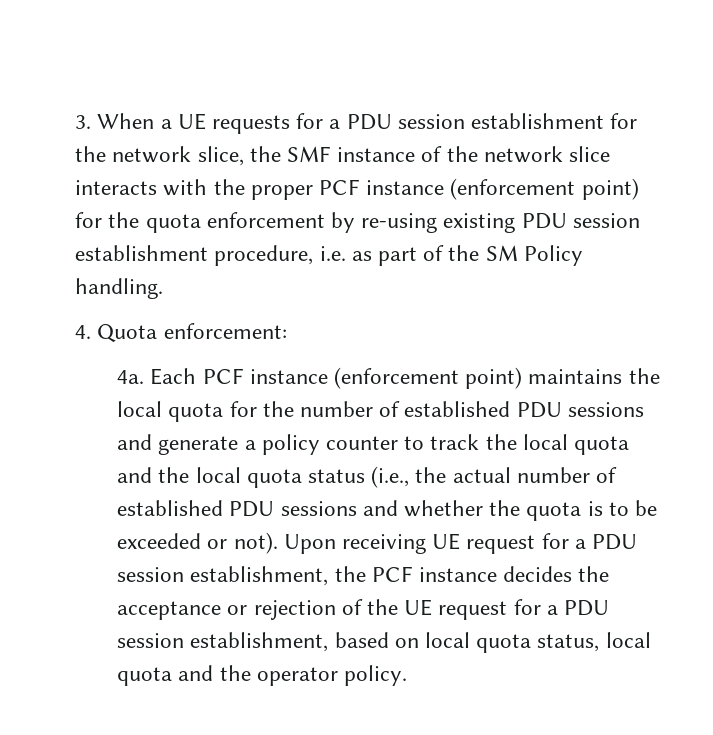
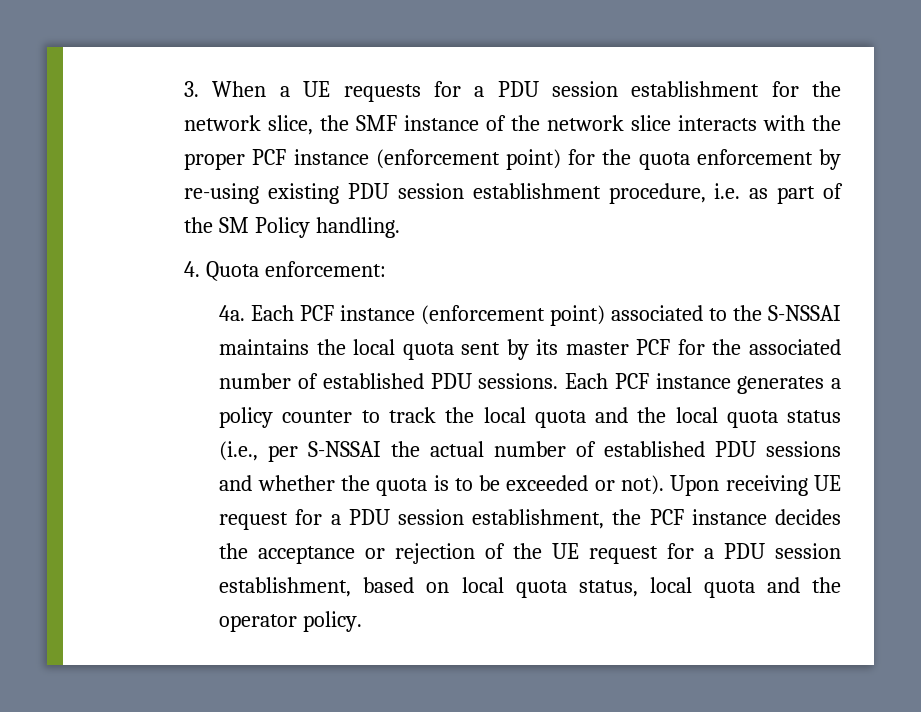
- Each PCF instance (enforcement point) maintains the local quota for the number of established PDU sessions and generate a policy counter to track the local quota and the local quota status (i.e., the actual number of established PDU sessions and whether the quota is to be exceeded or not).
+ Each PCF instance (enforcement point) associated to the S-NSSAI maintains the local quota sent by its master PCF for the associated number of established PDU sessions. Each PCF instance generates a policy counter to track the local quota and the local quota status (i.e., per S-NSSAI the actual number of established PDU sessions and whether the quota is to be exceeded or not).

